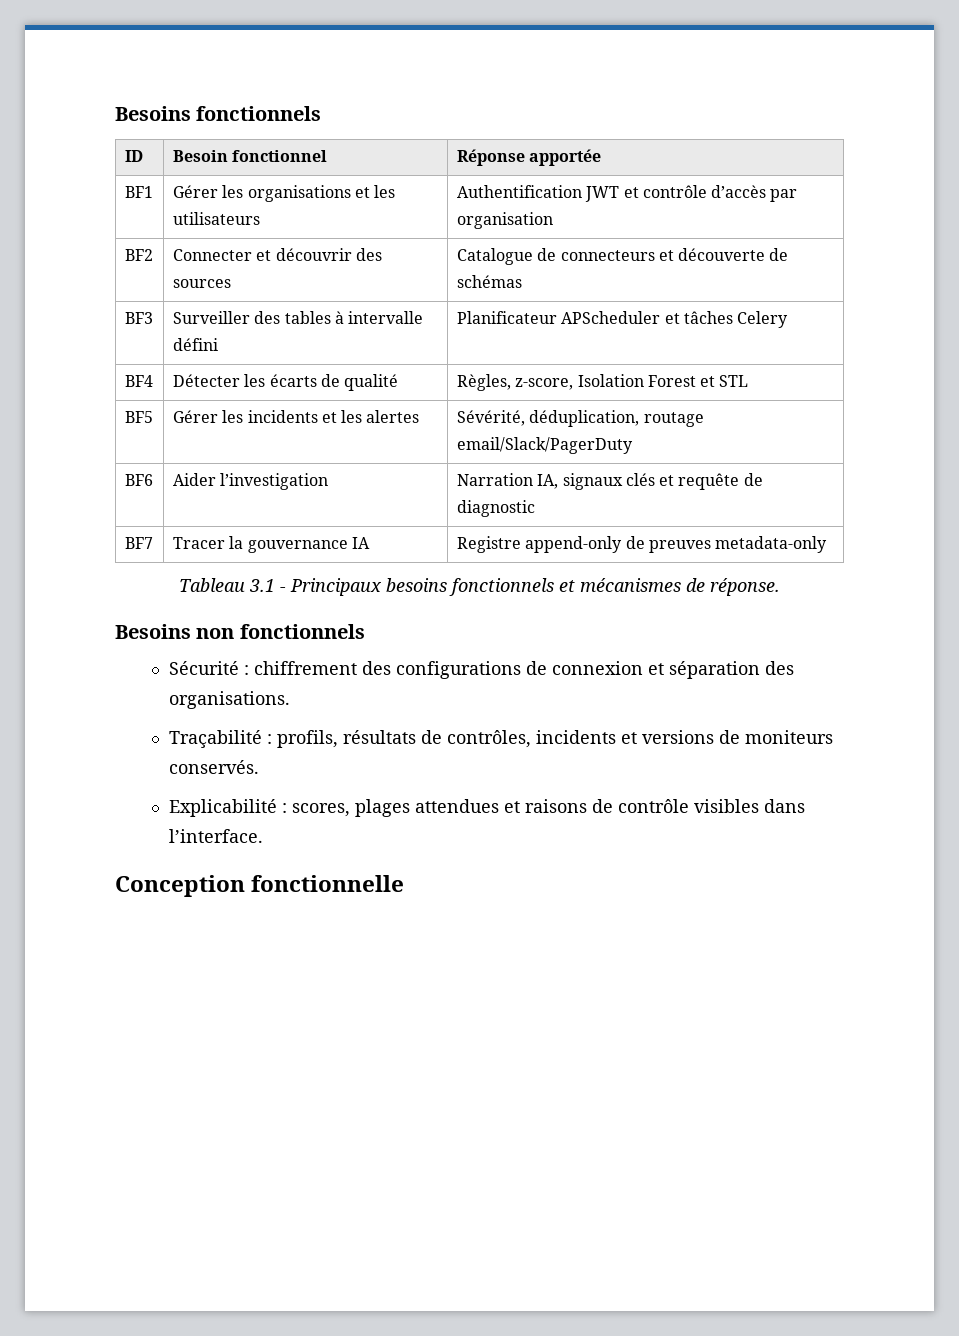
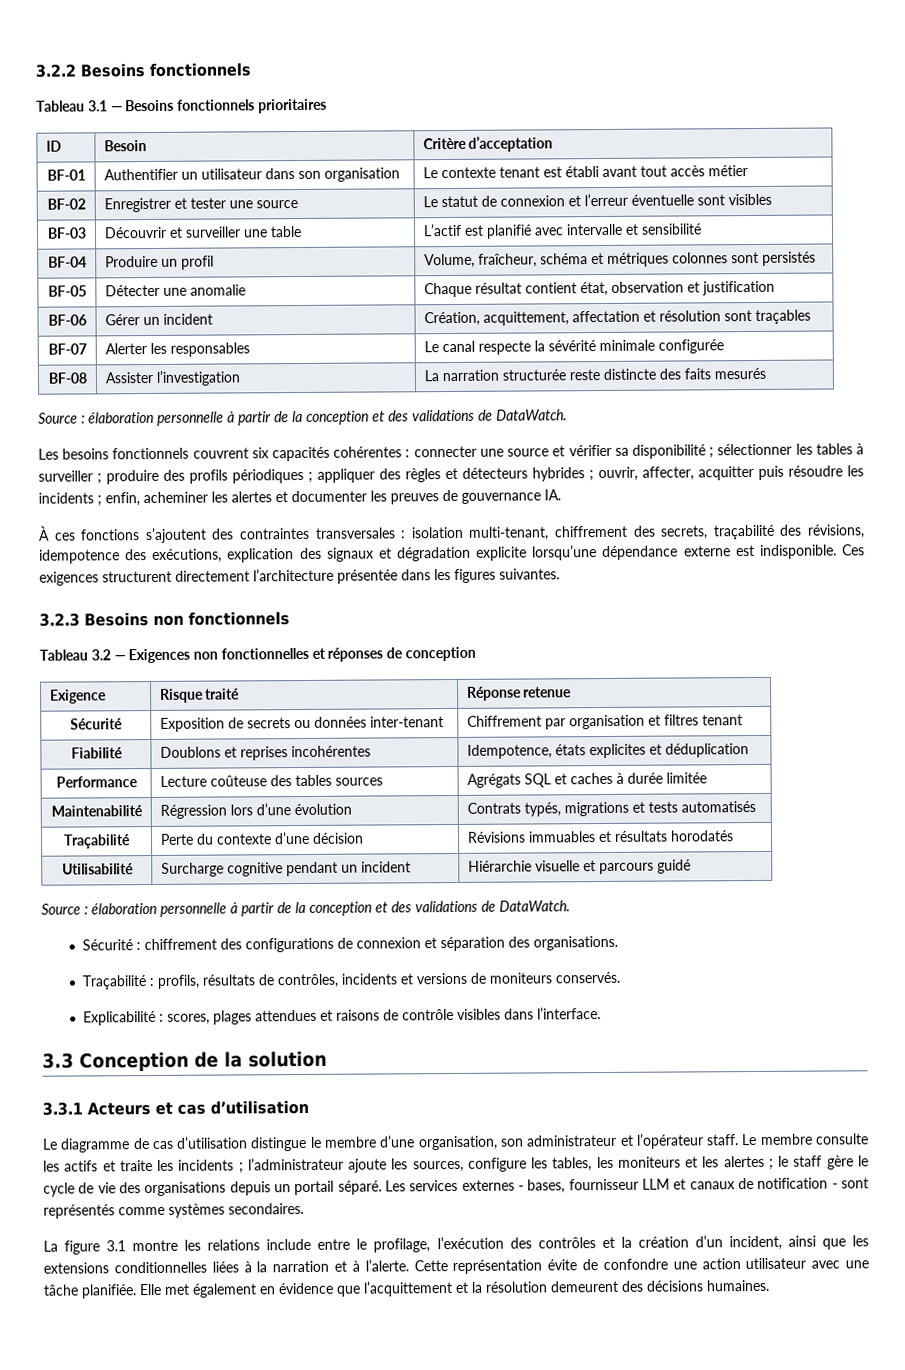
- Besoins fonctionnels
- ID | Besoin fonctionnel | Réponse apportée
- BF1 | Gérer les organisations et les utilisateurs | Authentification JWT et contrôle d’accès par organisation
- BF2 | Connecter et découvrir des sources | Catalogue de connecteurs et découverte de schémas
- BF3 | Surveiller des tables à intervalle défini | Planificateur APScheduler et tâches Celery
- BF4 | Détecter les écarts de qualité | Règles, z-score, Isolation Forest et STL
- BF5 | Gérer les incidents et les alertes | Sévérité, déduplication, routage email/Slack/PagerDuty
- BF6 | Aider l’investigation | Narration IA, signaux clés et requête de diagnostic
- BF7 | Tracer la gouvernance IA | Registre append-only de preuves metadata-only
- Tableau 3.1 - Principaux besoins fonctionnels et mécanismes de réponse.
- Besoins non fonctionnels
+ 3.2.2 Besoins fonctionnels
+ Tableau 3.1 — Besoins fonctionnels prioritaires
+ ID | Besoin | Critère d’acceptation
+ BF-01 | Authentifier un utilisateur dans son organisation | Le contexte tenant est établi avant tout accès métier
+ BF-02 | Enregistrer et tester une source | Le statut de connexion et l’erreur éventuelle sont visibles
+ BF-03 | Découvrir et surveiller une table | L’actif est planifié avec intervalle et sensibilité
+ BF-04 | Produire un profil | Volume, fraîcheur, schéma et métriques colonnes sont persistés
+ BF-05 | Détecter une anomalie | Chaque résultat contient état, observation et justification
+ BF-06 | Gérer un incident | Création, acquittement, affectation et résolution sont traçables
+ BF-07 | Alerter les responsables | Le canal respecte la sévérité minimale configurée
+ BF-08 | Assister l’investigation | La narration structurée reste distincte des faits mesurés
+ Source : élaboration personnelle à partir de la conception et des validations de DataWatch.
+ Les besoins fonctionnels couvrent six capacités cohérentes : connecter une source et vérifier sa disponibilité ; sélectionner les tables à surveiller ; produire des profils périodiques ; appliquer des règles et détecteurs hybrides ; ouvrir, affecter, acquitter puis résoudre les incidents ; enfin, acheminer les alertes et documenter les preuves de gouvernance IA.
+ À ces fonctions s’ajoutent des contraintes transversales : isolation multi-tenant, chiffrement des secrets, traçabilité des révisions, idempotence des exécutions, explication des signaux et dégradation explicite lorsqu’une dépendance externe est indisponible. Ces exigences structurent directement l’architecture présentée dans les figures suivantes.
+ 3.2.3 Besoins non fonctionnels
+ Tableau 3.2 — Exigences non fonctionnelles et réponses de conception
+ Exigence | Risque traité | Réponse retenue
+ Sécurité | Exposition de secrets ou données inter-tenant | Chiffrement par organisation et filtres tenant
+ Fiabilité | Doublons et reprises incohérentes | Idempotence, états explicites et déduplication
+ Performance | Lecture coûteuse des tables sources | Agrégats SQL et caches à durée limitée
+ Maintenabilité | Régression lors d’une évolution | Contrats typés, migrations et tests automatisés
+ Traçabilité | Perte du contexte d’une décision | Révisions immuables et résultats horodatés
+ Utilisabilité | Surcharge cognitive pendant un incident | Hiérarchie visuelle et parcours guidé
+ Source : élaboration personnelle à partir de la conception et des validations de DataWatch.
- Conception fonctionnelle
+ 3.3 Conception de la solution
+ 3.3.1 Acteurs et cas d’utilisation
+ Le diagramme de cas d’utilisation distingue le membre d’une organisation, son administrateur et l’opérateur staff. Le membre consulte les actifs et traite les incidents ; l’administrateur ajoute les sources, configure les tables, les moniteurs et les alertes ; le staff gère le cycle de vie des organisations depuis un portail séparé. Les services externes - bases, fournisseur LLM et canaux de notification - sont représentés comme systèmes secondaires.
+ La figure 3.1 montre les relations include entre le profilage, l’exécution des contrôles et la création d’un incident, ainsi que les extensions conditionnelles liées à la narration et à l’alerte. Cette représentation évite de confondre une action utilisateur avec une tâche planifiée. Elle met également en évidence que l’acquittement et la résolution demeurent des décisions humaines.

